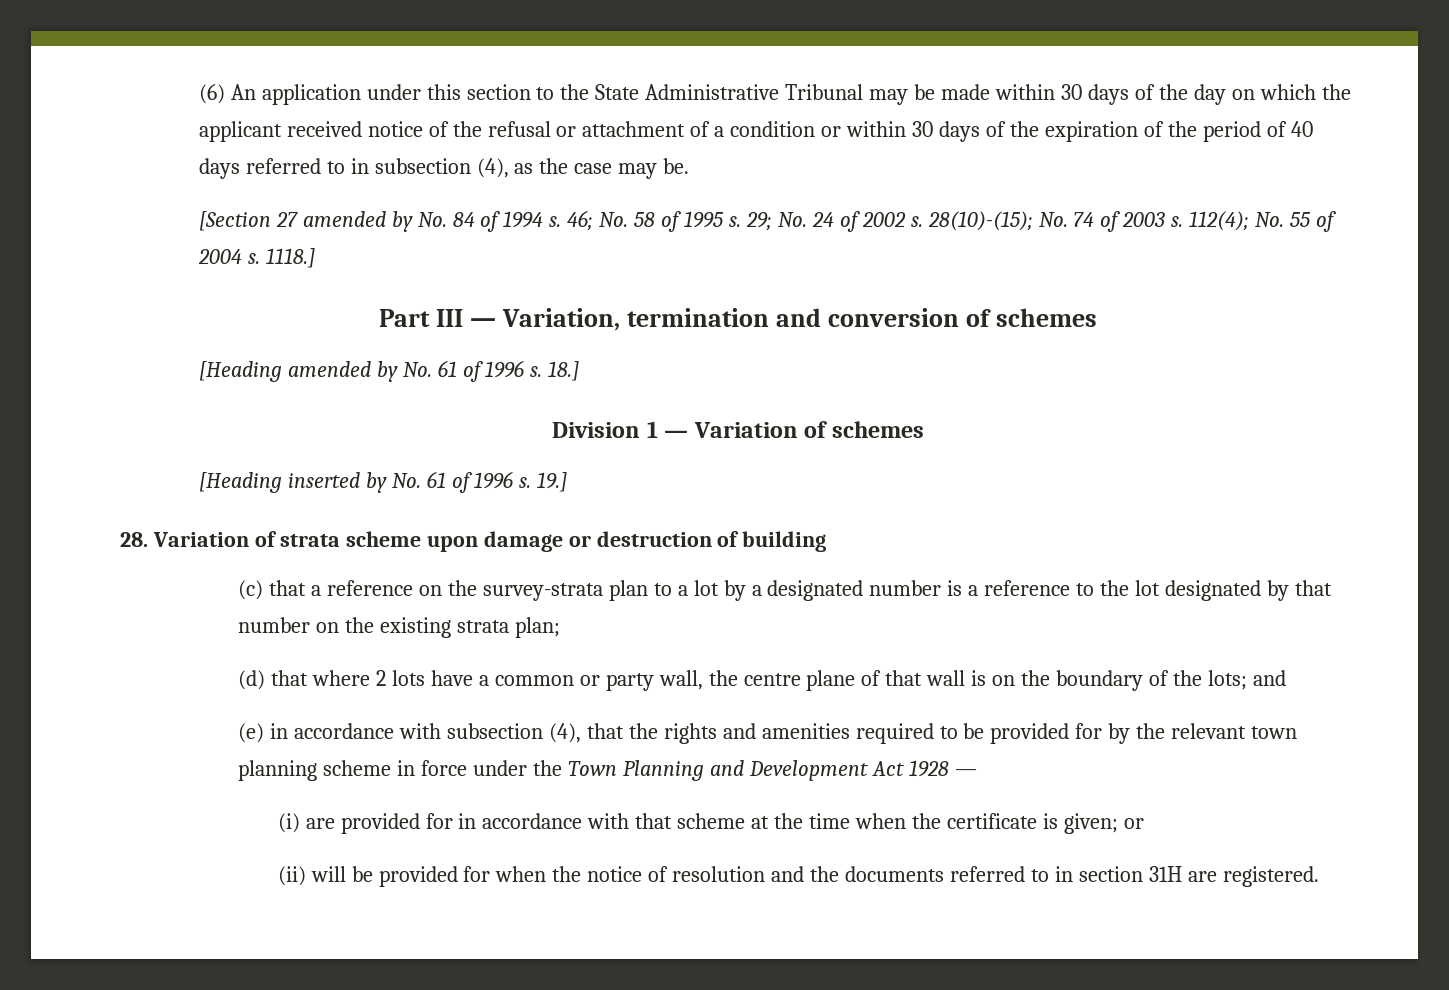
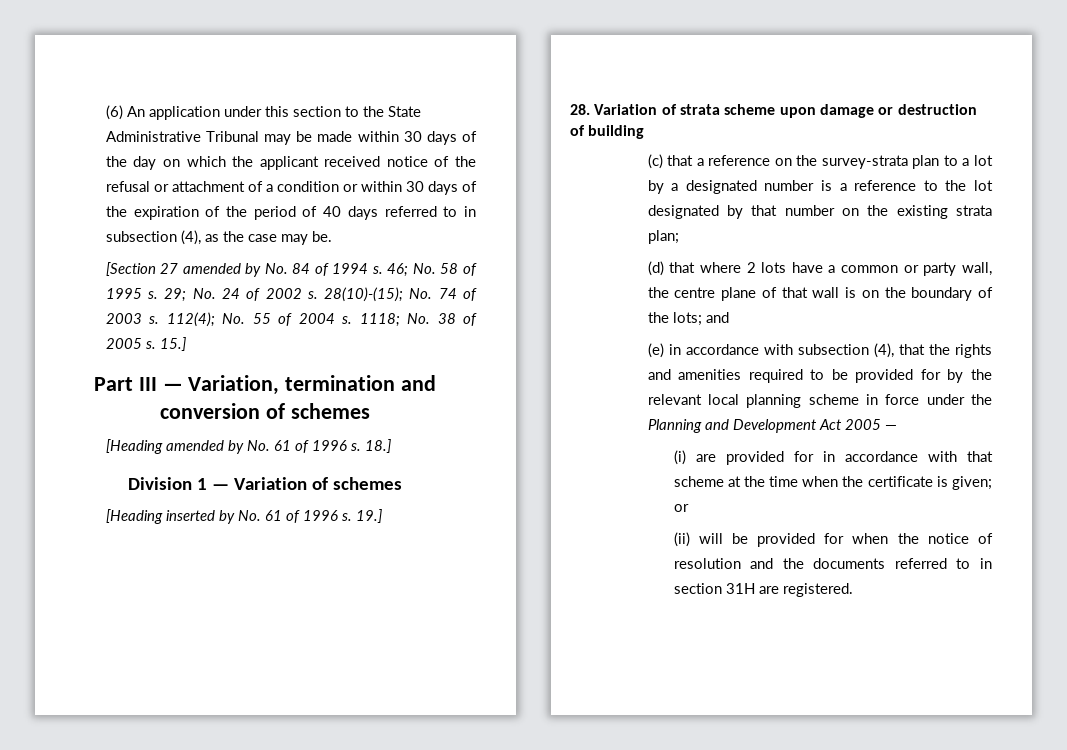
- 1118.]
+ 1118; No. 38 of 2005 s. 15.]
- (e) in accordance with subsection (4), that the rights and amenities required to be provided for by the relevant town planning scheme in force under the Town Planning and Development Act 1928 —
+ (e) in accordance with subsection (4), that the rights and amenities required to be provided for by the relevant local planning scheme in force under the Planning and Development Act 2005 —

